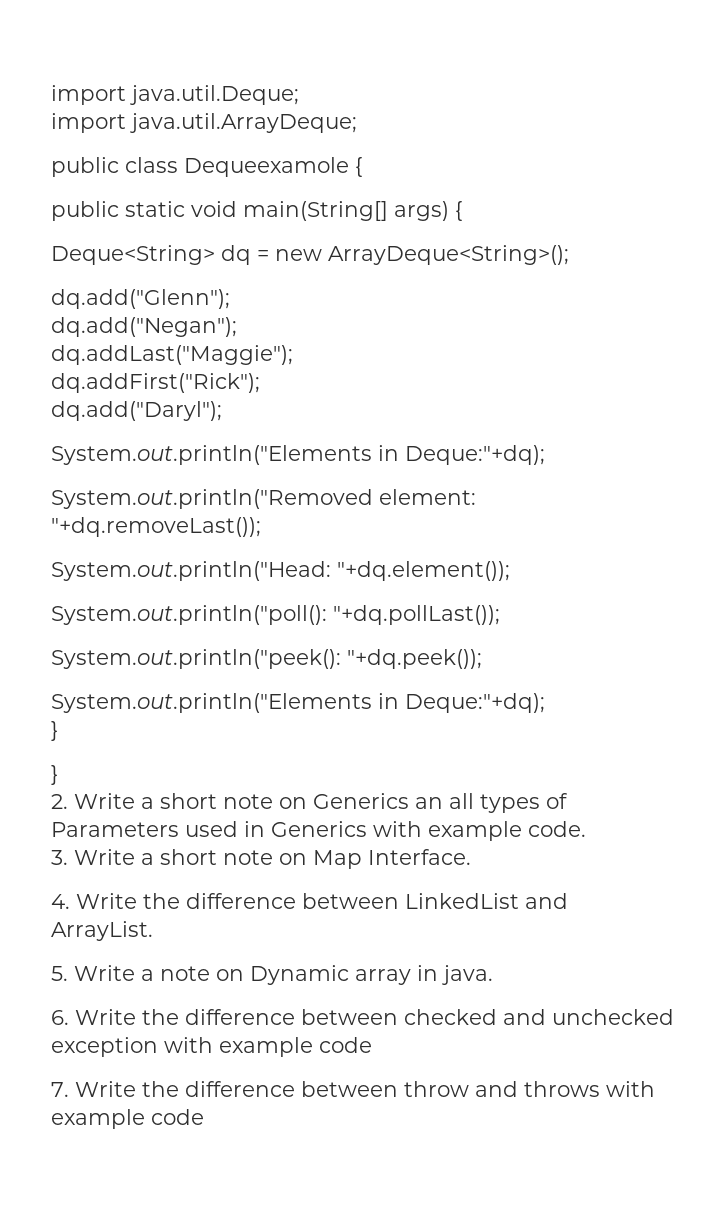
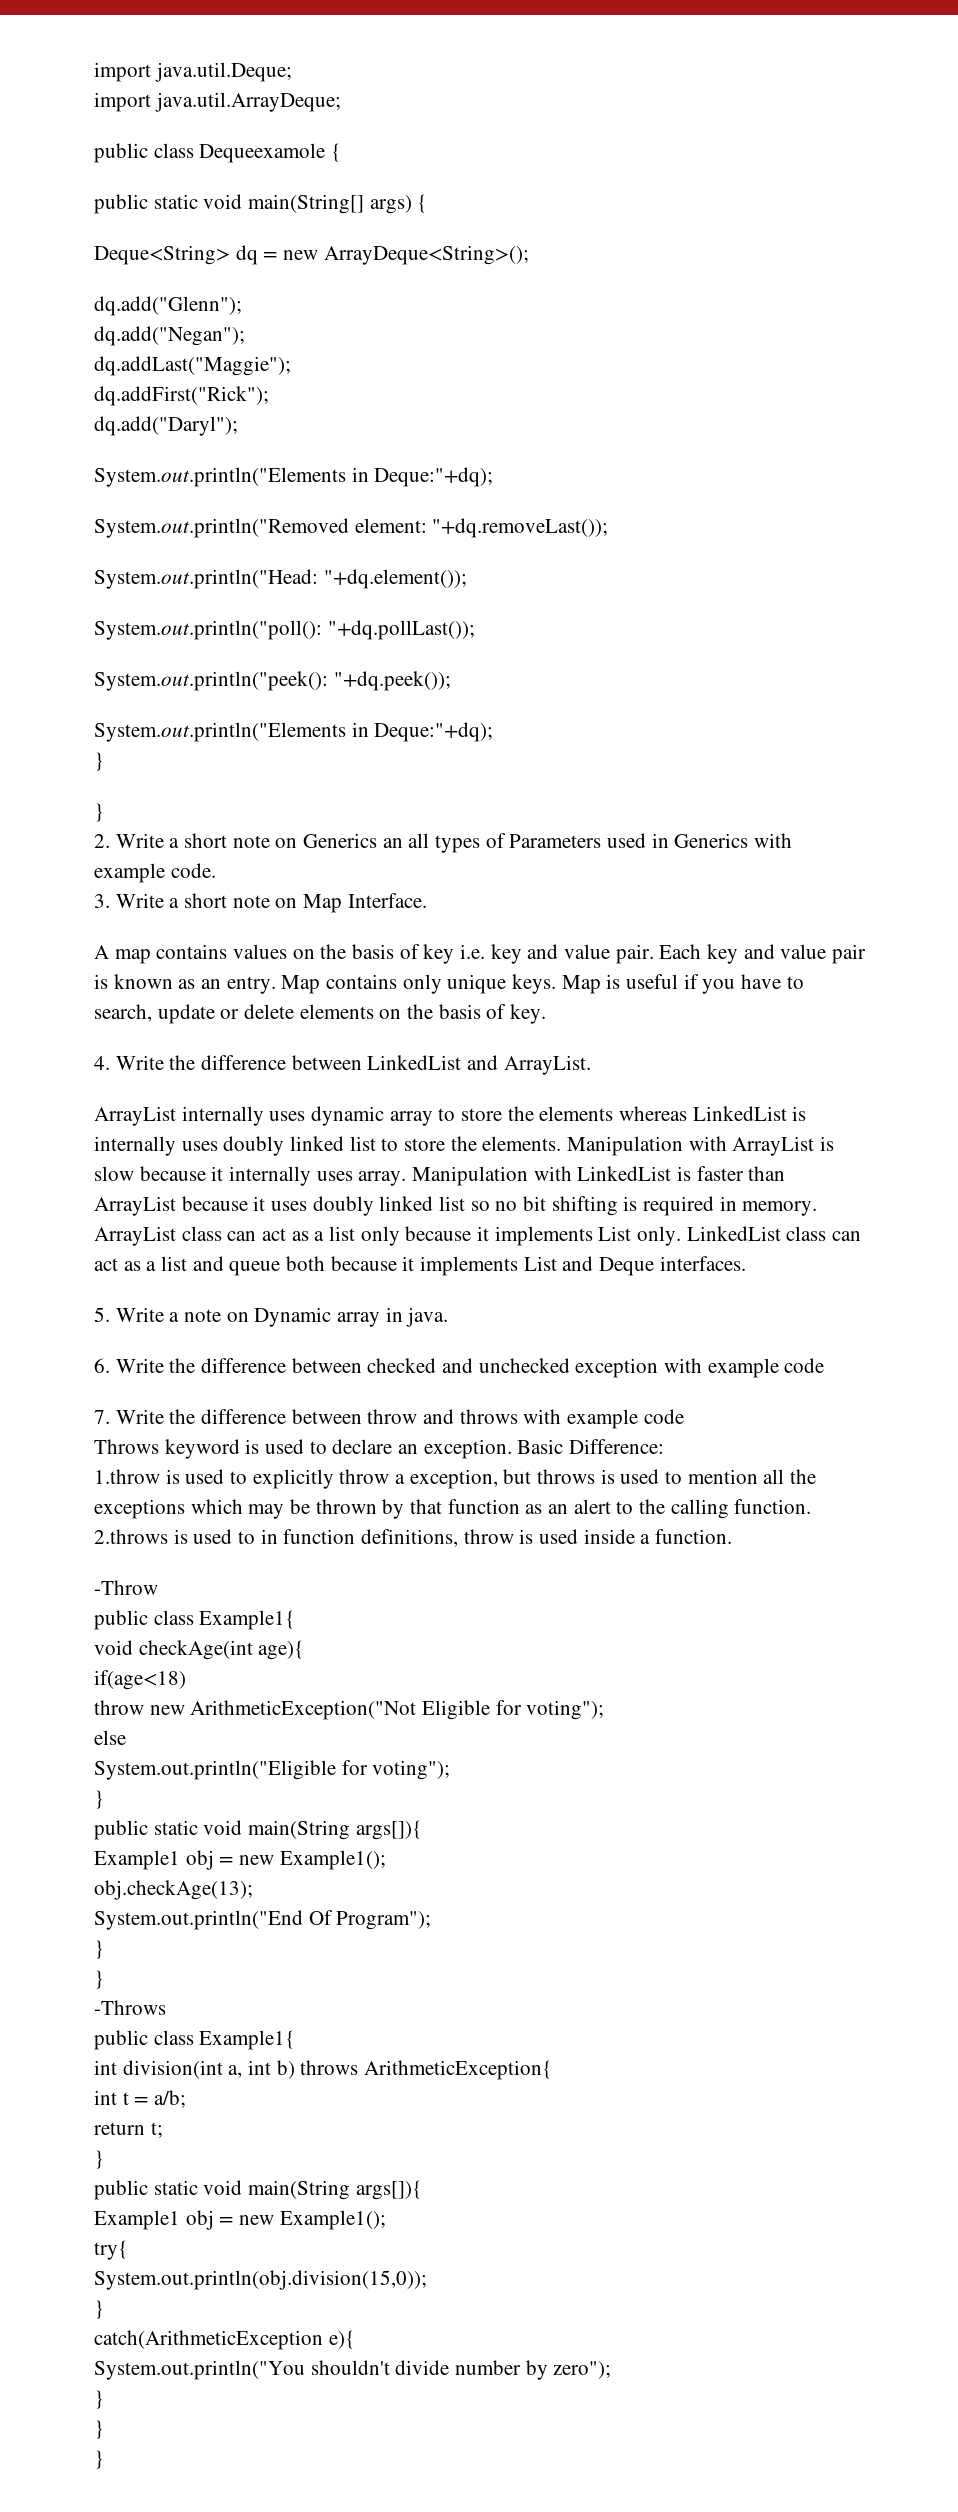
+ A map contains values on the basis of key i.e. key and value pair. Each key and value pair is known as an entry. Map contains only unique keys. Map is useful if you have to search, update or delete elements on the basis of key.
+ ArrayList internally uses dynamic array to store the elements whereas LinkedList is internally uses doubly linked list to store the elements. Manipulation with ArrayList is slow because it internally uses array. Manipulation with LinkedList is faster than ArrayList because it uses doubly linked list so no bit shifting is required in memory. ArrayList class can act as a list only because it implements List only. LinkedList class can act as a list and queue both because it implements List and Deque interfaces.
+ Throws keyword is used to declare an exception. Basic Difference:
+ 1.throw is used to explicitly throw a exception, but throws is used to mention all the exceptions which may be thrown by that function as an alert to the calling function. 2.throws is used to in function definitions, throw is used inside a function.
+ -Throw
+ public class Example1{
+ void checkAge(int age){
+ if(age<18)
+ throw new ArithmeticException("Not Eligible for voting");
+ else
+ System.out.println("Eligible for voting");
+ }
+ public static void main(String args[]){
+ Example1 obj = new Example1();
+ obj.checkAge(13);
+ System.out.println("End Of Program");
+ }
+ }
+ -Throws
+ public class Example1{
+ int division(int a, int b) throws ArithmeticException{
+ int t = a/b;
+ return t;
+ }
+ public static void main(String args[]){
+ Example1 obj = new Example1();
+ try{
+ System.out.println(obj.division(15,0));
+ }
+ catch(ArithmeticException e){
+ System.out.println("You shouldn't divide number by zero");
+ }
+ }
+ }

